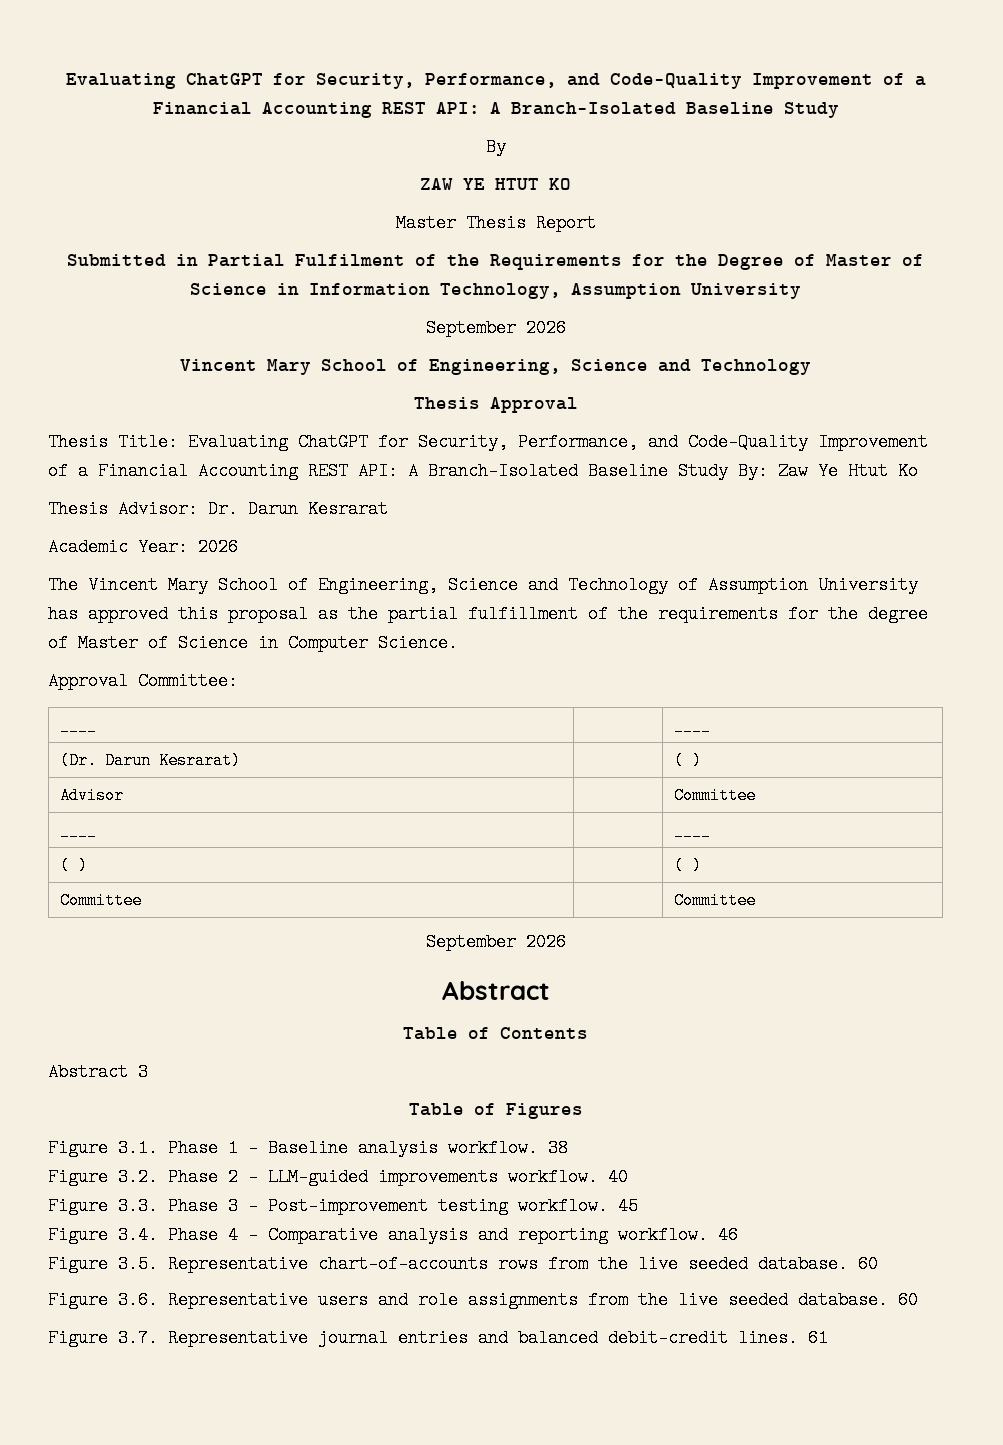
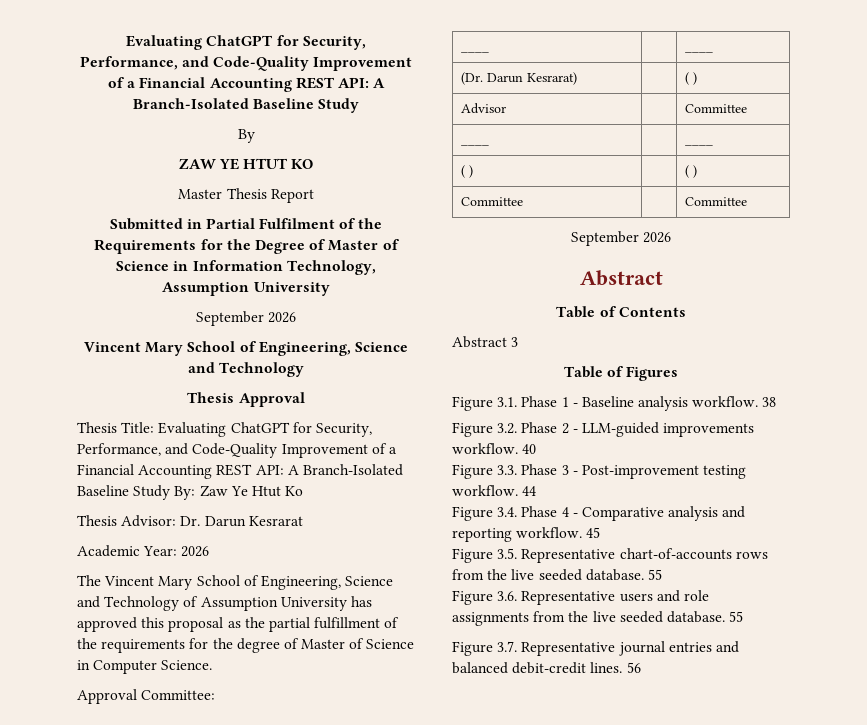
- 45
+ 44
- 46
+ 45
- Figure 3.5. Representative chart-of-accounts rows from the live seeded database. 60
+ Figure 3.5. Representative chart-of-accounts rows from the live seeded database. 55
- Figure 3.6. Representative users and role assignments from the live seeded database. 60
+ Figure 3.6. Representative users and role assignments from the live seeded database. 55
- 61
+ 56

